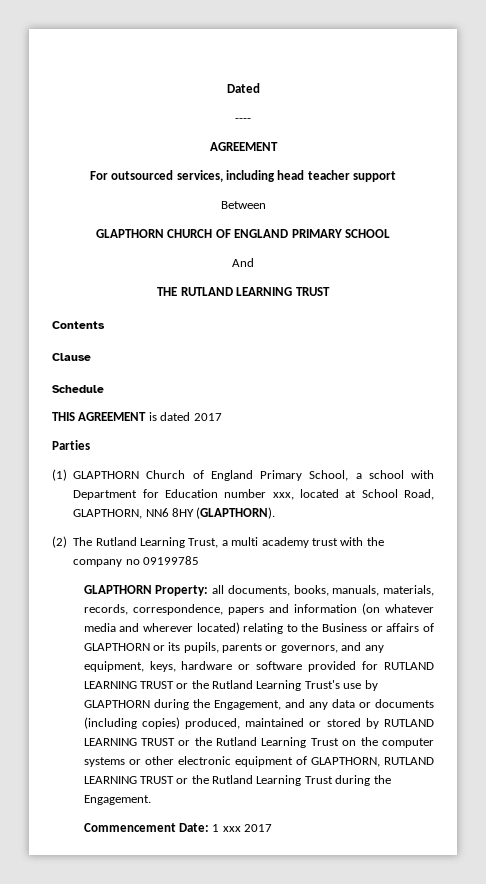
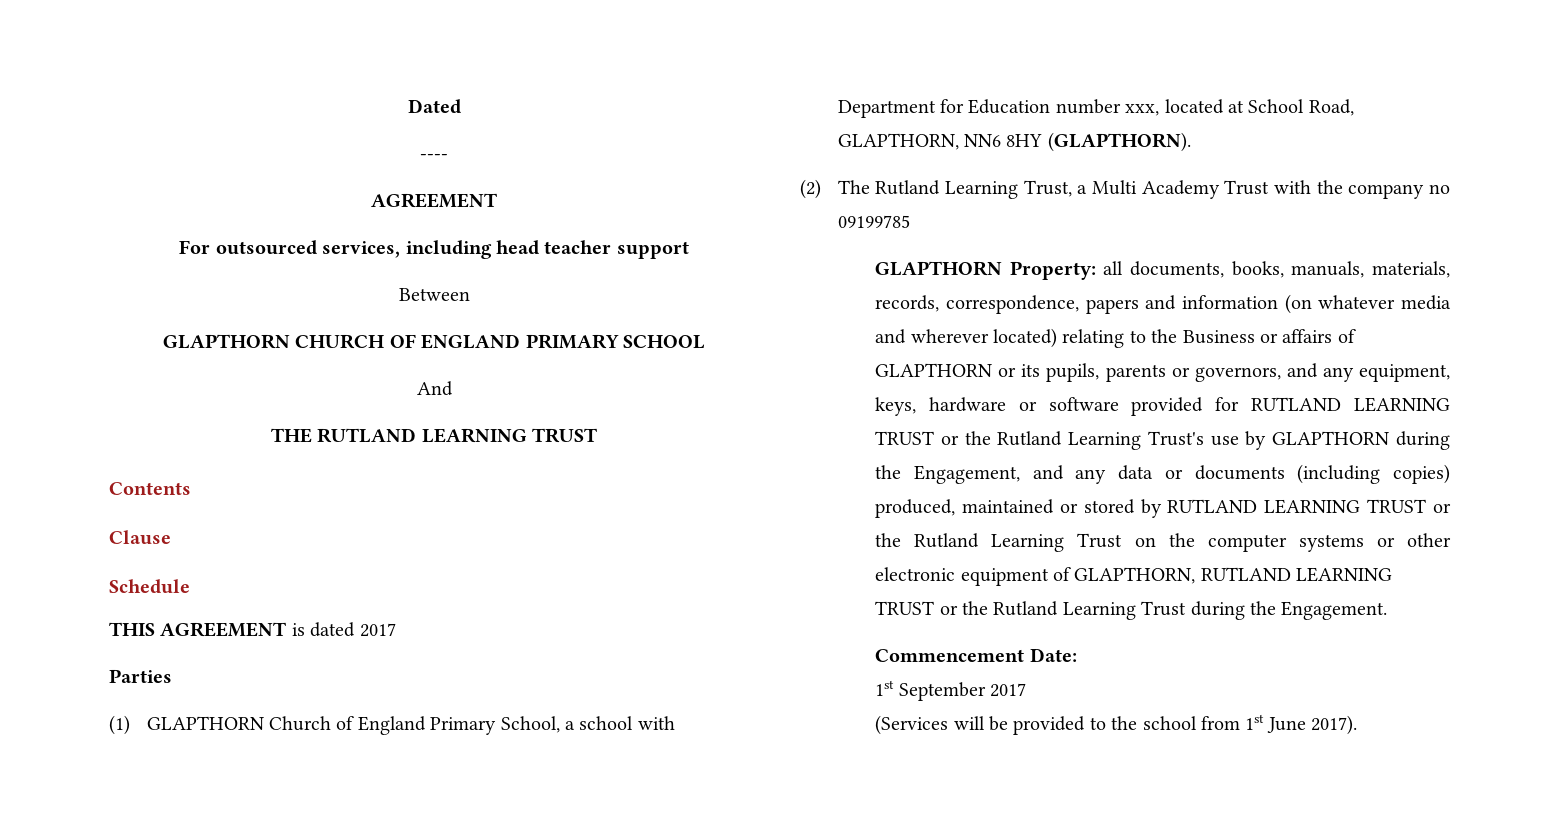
- (2) The Rutland Learning Trust, a multi academy trust with the company no 09199785
+ (2) The Rutland Learning Trust, a Multi Academy Trust with the company no 09199785
- Commencement Date: 1 xxx 2017
+ Commencement Date:
+ 1st September 2017
+ (Services will be provided to the school from 1st June 2017).

